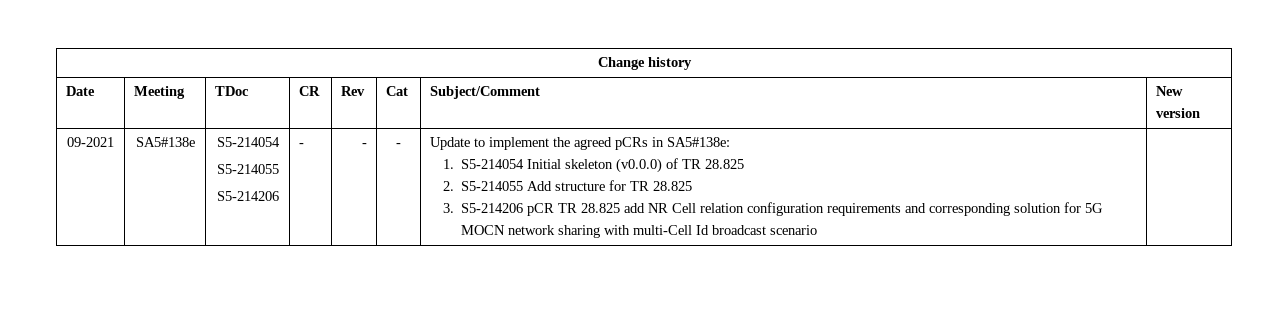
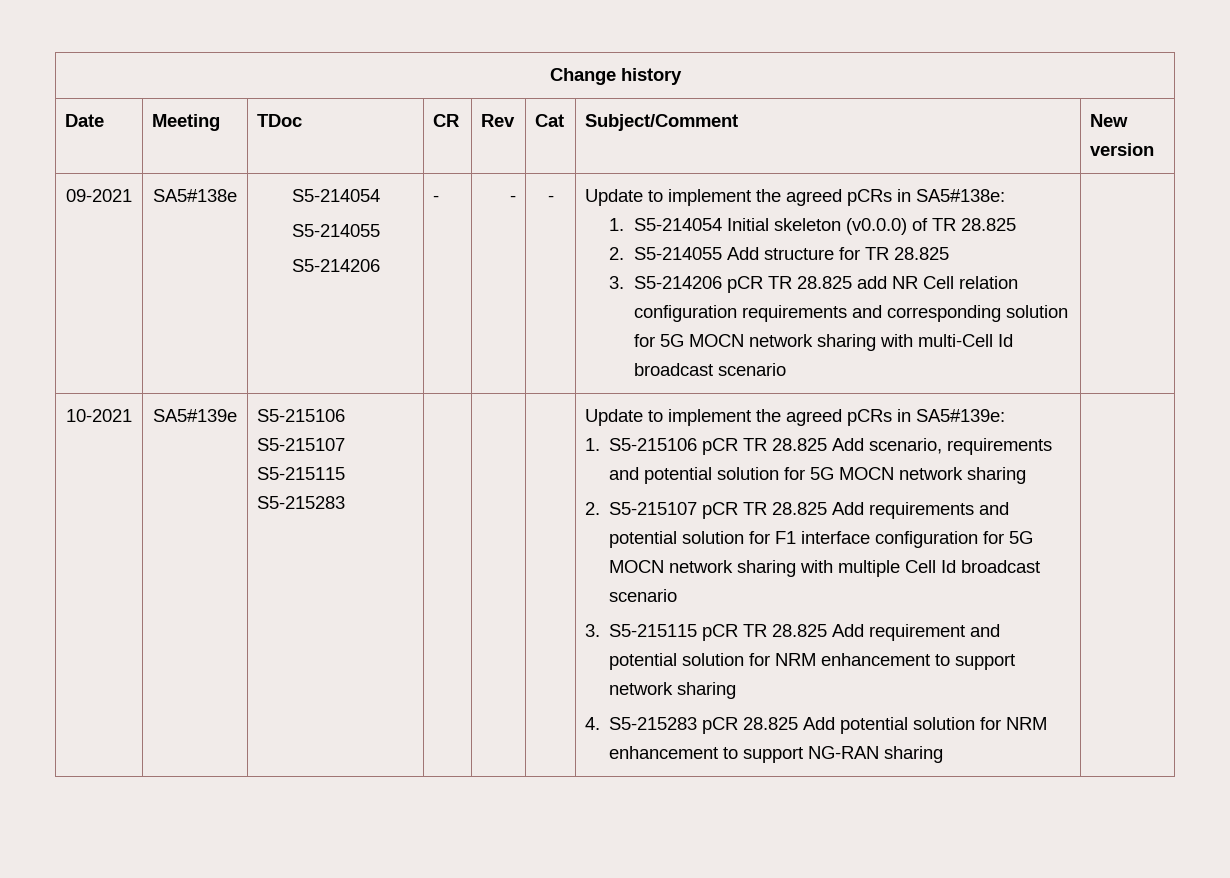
+ 10-2021 | SA5#139e | S5-215106 S5-215107 S5-215115 S5-215283 | | | | Update to implement the agreed pCRs in SA5#139e:
+ 1. S5-215106 pCR TR 28.825 Add scenario, requirements and potential solution for 5G MOCN network sharing
+ 2. S5-215107 pCR TR 28.825 Add requirements and potential solution for F1 interface configuration for 5G MOCN network sharing with multiple Cell Id broadcast scenario
+ 3. S5-215115 pCR TR 28.825 Add requirement and potential solution for NRM enhancement to support network sharing
+ 4. S5-215283 pCR 28.825 Add potential solution for NRM enhancement to support NG-RAN sharing

